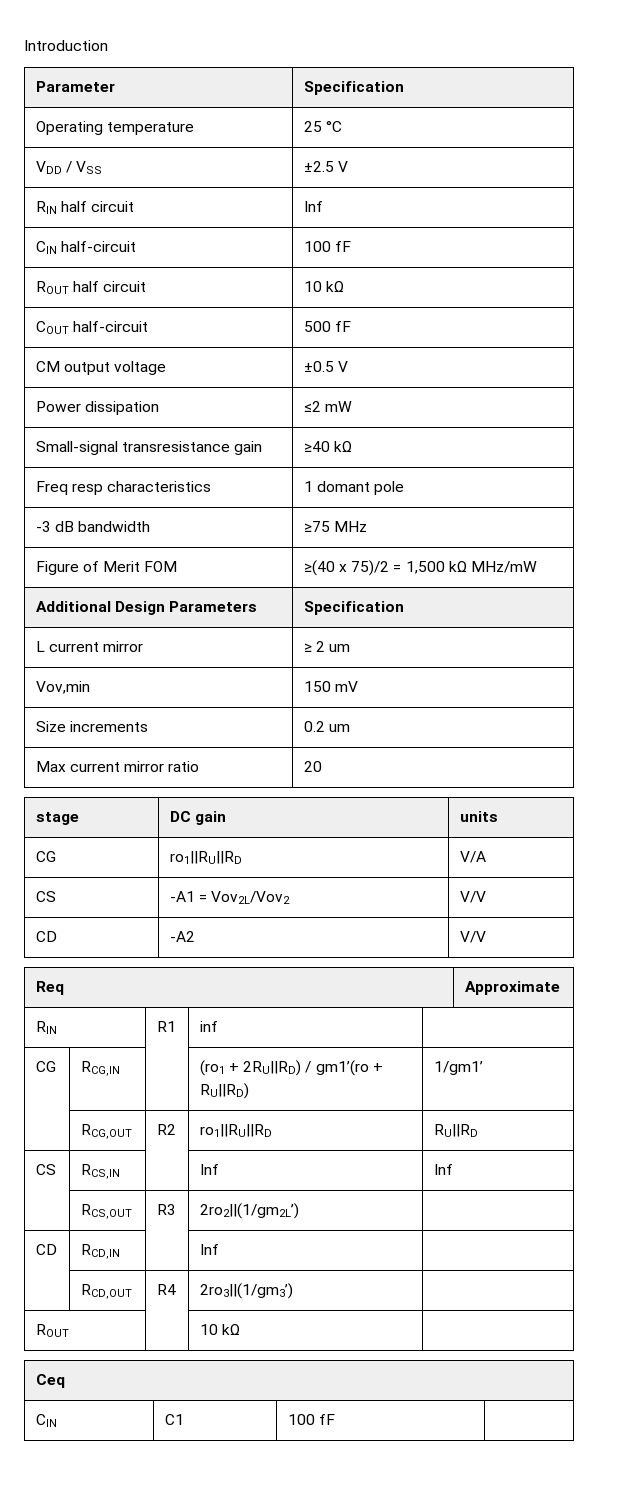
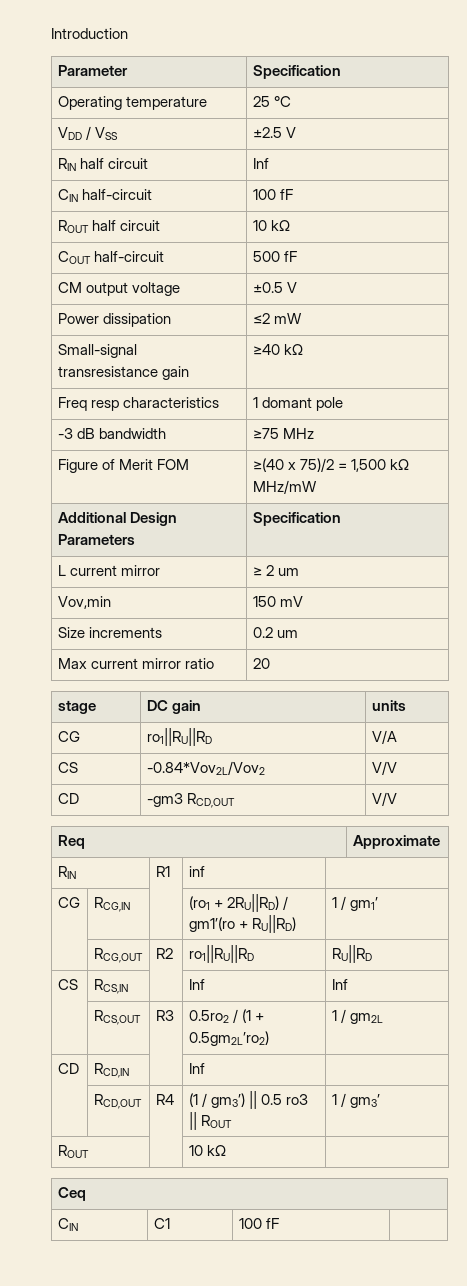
- CS | -A1 = Vov2L/Vov2 | V/V
+ CS | -0.84*Vov2L/Vov2 | V/V
- CD | -A2 | V/V
+ CD | -gm3 RCD,OUT | V/V
- CG | RCG,IN | | (ro1 + 2RU||RD) / gm1’(ro + RU||RD) | 1/gm1’
+ CG | RCG,IN | | (ro1 + 2RU||RD) / gm1’(ro + RU||RD) | 1 / gm1’
- | RCS,OUT | R3 | 2ro2||(1/gm2L’) |
+ | RCS,OUT | R3 | 0.5ro2 / (1 + 0.5gm2L’ro2) | 1 / gm2L
- | RCD,OUT | R4 | 2ro3||(1/gm3’) |
+ | RCD,OUT | R4 | (1 / gm3’) || 0.5 ro3 || ROUT | 1 / gm3’

